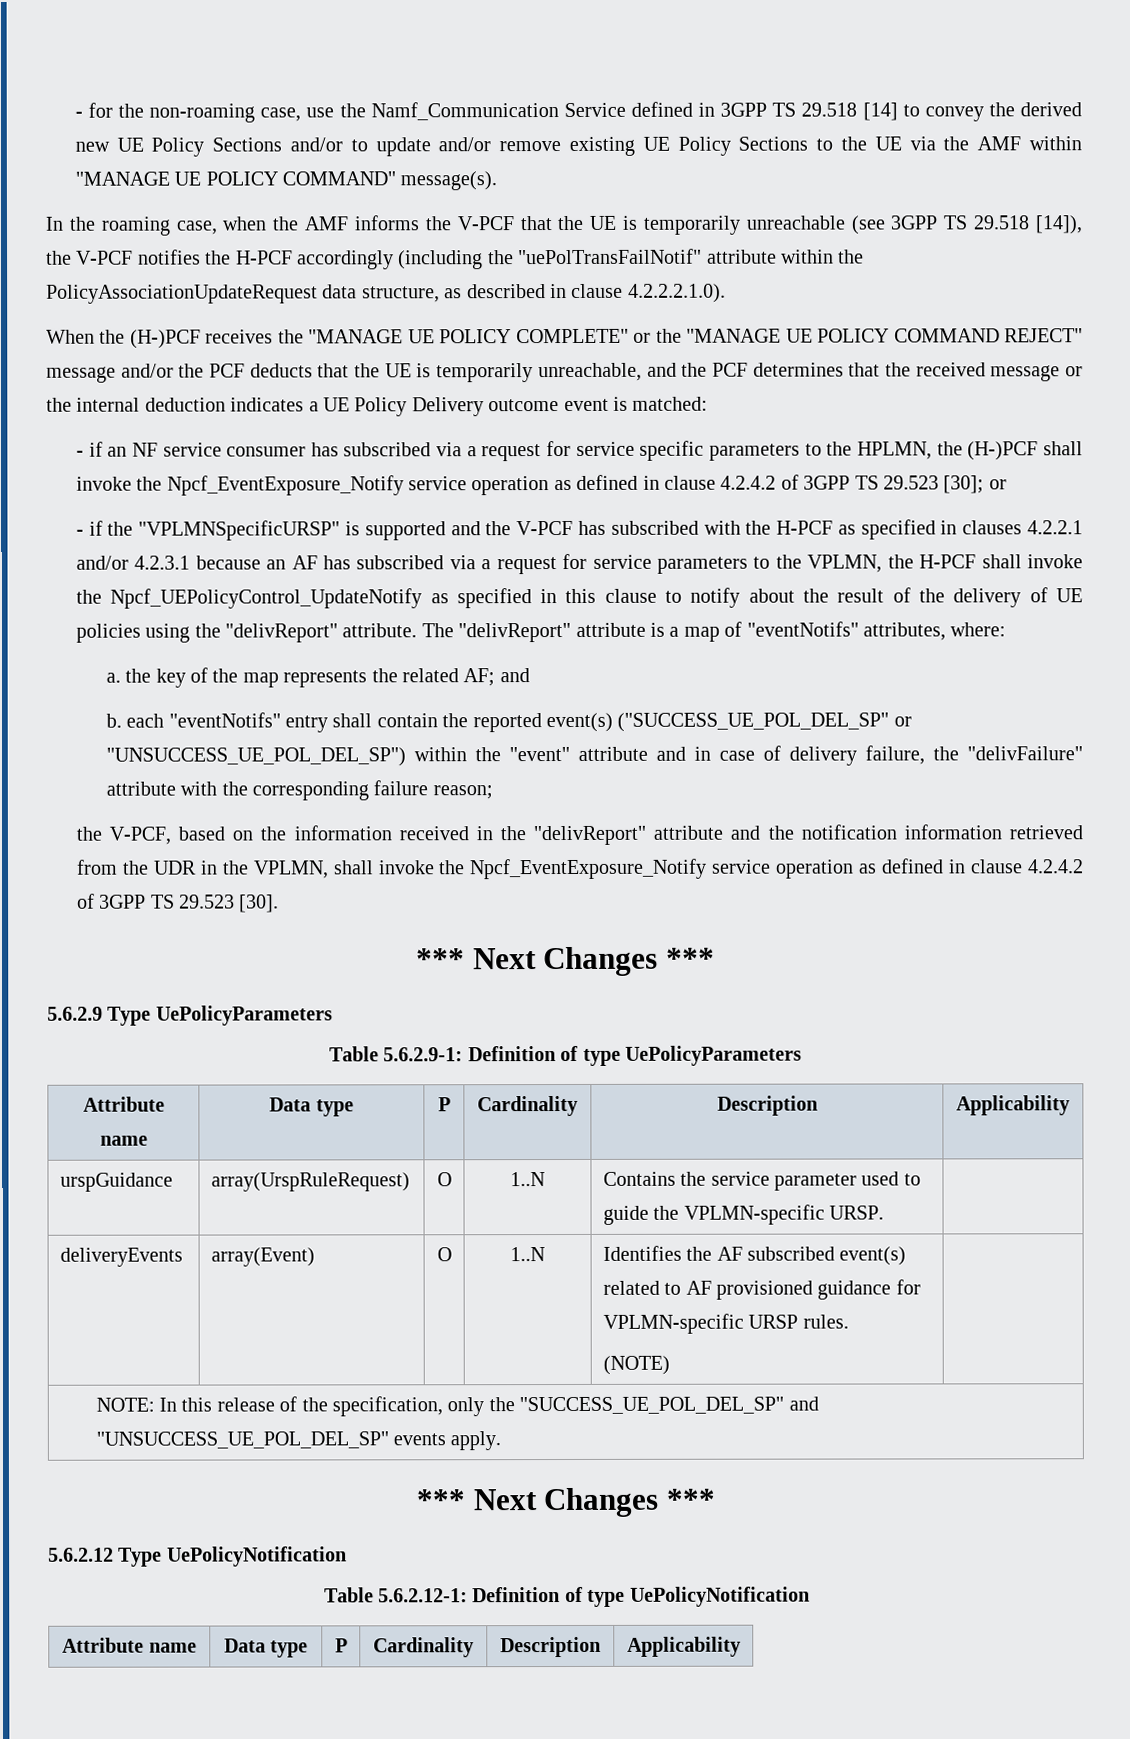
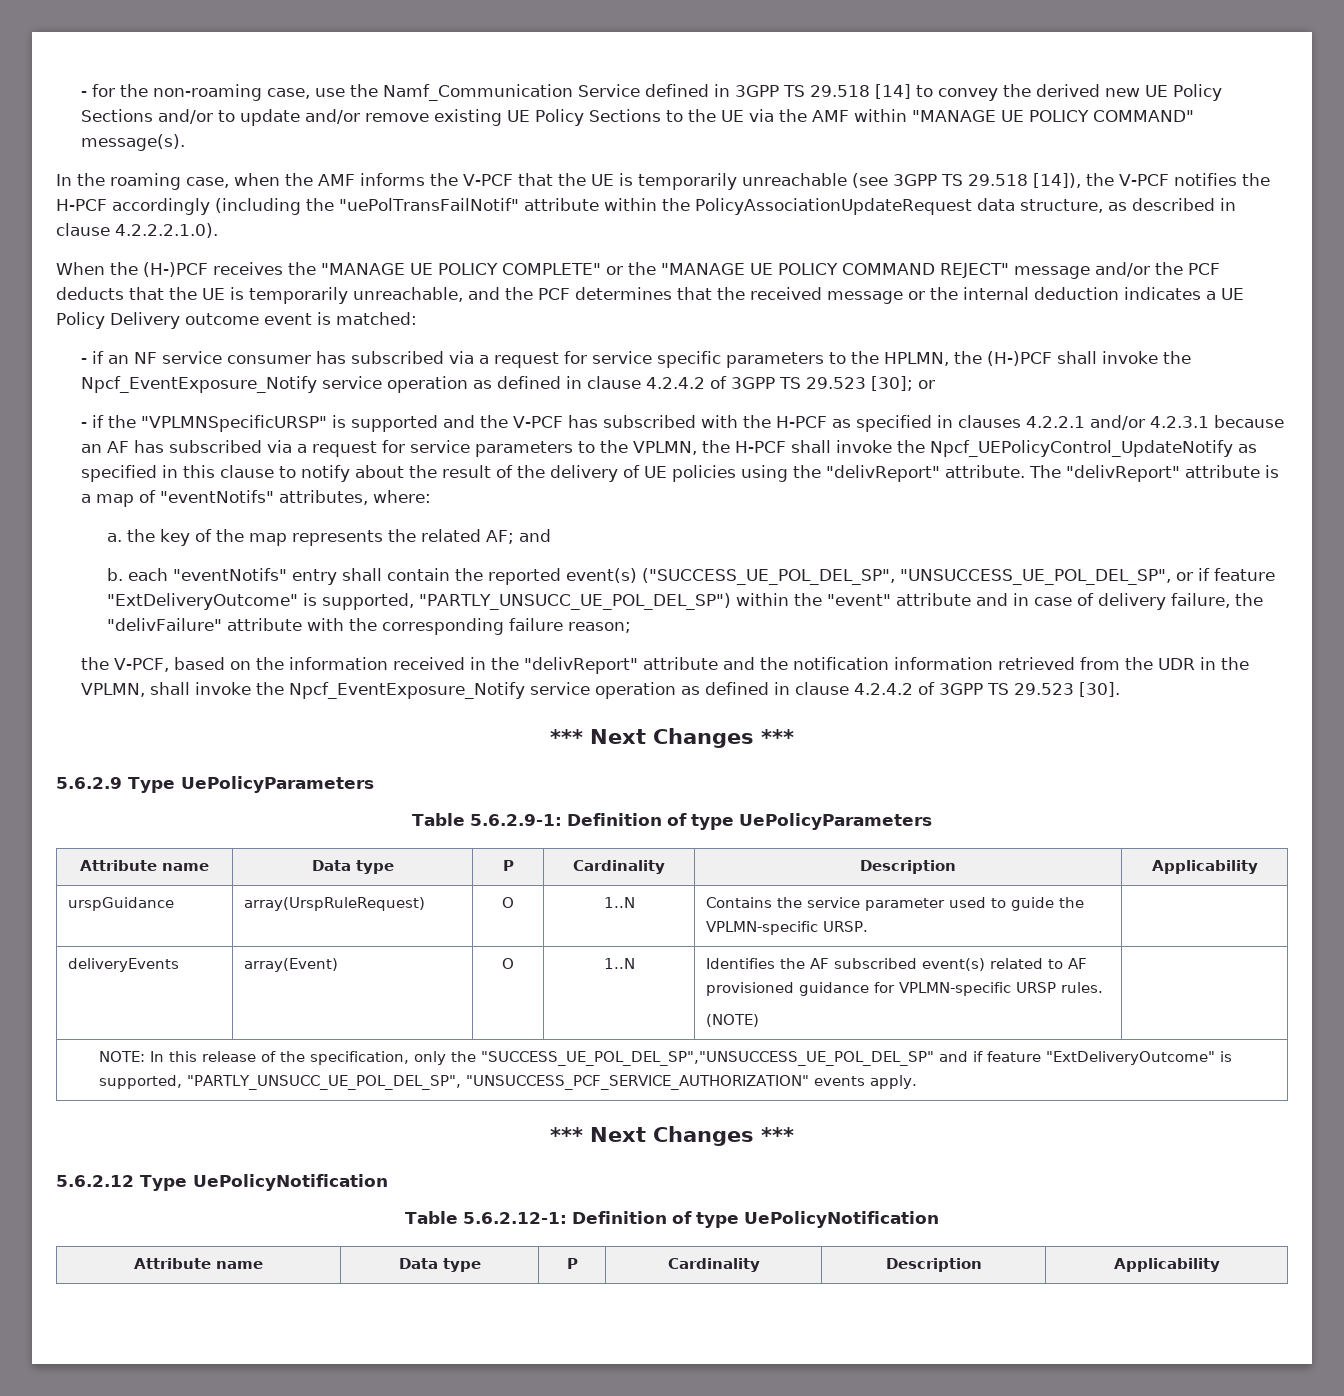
- b. each "eventNotifs" entry shall contain the reported event(s) ("SUCCESS_UE_POL_DEL_SP" or "UNSUCCESS_UE_POL_DEL_SP") within the "event" attribute and in case of delivery failure, the "delivFailure" attribute with the corresponding failure reason;
+ b. each "eventNotifs" entry shall contain the reported event(s) ("SUCCESS_UE_POL_DEL_SP", "UNSUCCESS_UE_POL_DEL_SP", or if feature "ExtDeliveryOutcome" is supported, "PARTLY_UNSUCC_UE_POL_DEL_SP") within the "event" attribute and in case of delivery failure, the "delivFailure" attribute with the corresponding failure reason;
- NOTE: In this release of the specification, only the "SUCCESS_UE_POL_DEL_SP" and "UNSUCCESS_UE_POL_DEL_SP" events apply.
+ NOTE: In this release of the specification, only the "SUCCESS_UE_POL_DEL_SP","UNSUCCESS_UE_POL_DEL_SP" and if feature "ExtDeliveryOutcome" is supported, "PARTLY_UNSUCC_UE_POL_DEL_SP", "UNSUCCESS_PCF_SERVICE_AUTHORIZATION" events apply.

